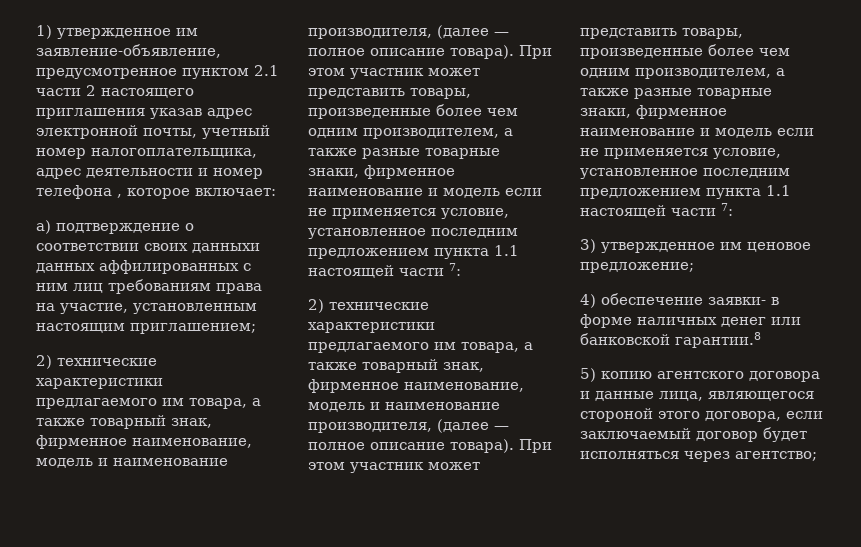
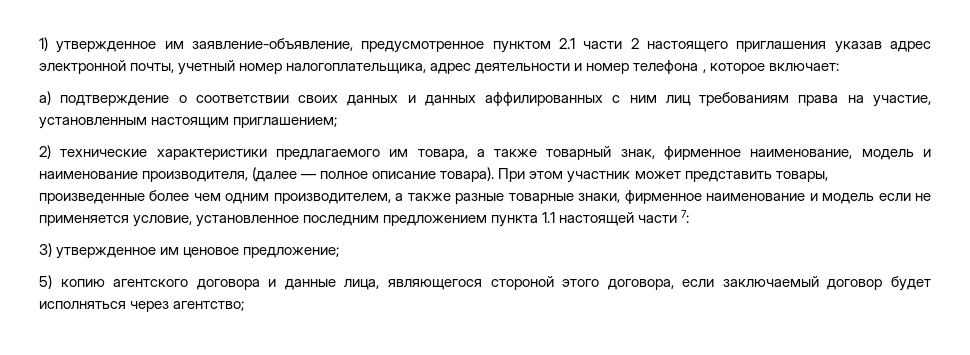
- а) подтверждение о соответствии своих данныхи данных аффилированных с ним лиц требованиям права на участие, установленным настоящим приглашением;
+ а) подтверждение о соответствии своих данных и данных аффилированных с ним лиц требованиям права на участие, установленным настоящим приглашением;
- 2) технические характеристики предлагаемого им товара, а также товарный знак, фирменное наименование, модель и наименование производителя, (далее — полное описание товара). При этом участник может представить товары, произведенные более чем одним производителем, а также разные товарные знаки, фирменное наименование и модель если не применяется условие, установленное последним предложением пункта 1.1 настоящей части 7:
- 4) обеспечение заявки- в форме наличных денег или банковской гарантии.8

